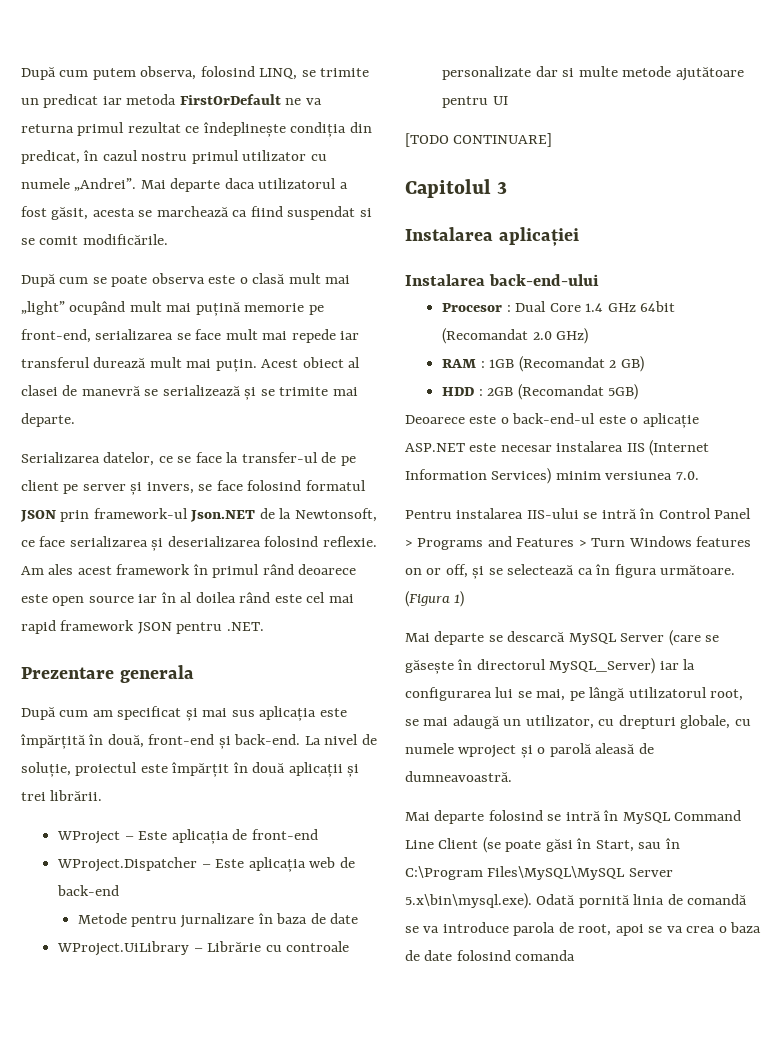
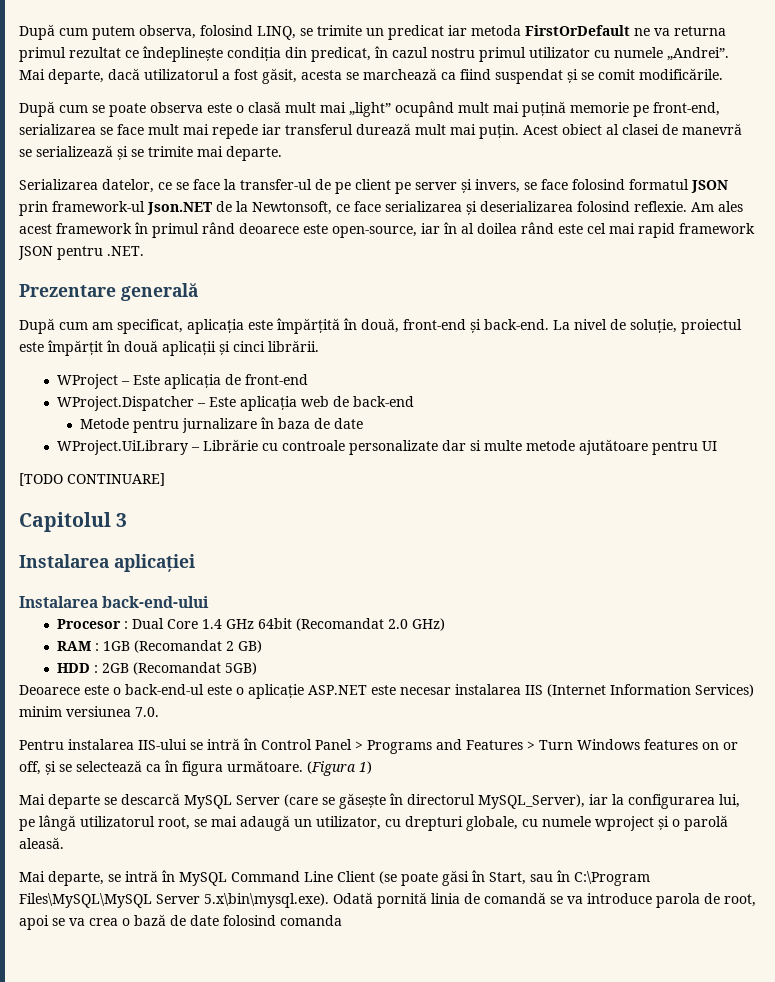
- Mai departe daca utilizatorul a fost găsit, acesta se marchează ca fiind suspendat si se comit modificările.
+ Mai departe, dacă utilizatorul a fost găsit, acesta se marchează ca fiind suspendat și se comit modificările.
- Am ales acest framework în primul rând deoarece este open source iar în al doilea rând este cel mai rapid framework JSON pentru .NET.
+ Am ales acest framework în primul rând deoarece este open-source, iar în al doilea rând este cel mai rapid framework JSON pentru .NET.
- Prezentare generala
+ Prezentare generală
- După cum am specificat și mai sus aplicația este împărțită în două, front-end și back-end.
+ După cum am specificat, aplicația este împărțită în două, front-end și back-end.
- La nivel de soluție, proiectul este împărțit în două aplicații și trei librării.
+ La nivel de soluție, proiectul este împărțit în două aplicații și cinci librării.
- Mai departe se descarcă MySQL Server (care se găsește în directorul MySQL_Server) iar la configurarea lui se mai, pe lângă utilizatorul root, se mai adaugă un utilizator, cu drepturi globale, cu numele wproject și o parolă aleasă de dumneavoastră.
- Mai departe folosind se intră în MySQL Command Line Client (se poate găsi în Start, sau în C:\Program Files\MySQL\MySQL Server 5.x\bin\mysql.exe). Odată pornită linia de comandă se va introduce parola de root, apoi se va crea o baza de date folosind comanda
+ Mai departe se descarcă MySQL Server (care se găsește în directorul MySQL_Server), iar la configurarea lui, pe lângă utilizatorul root, se mai adaugă un utilizator, cu drepturi globale, cu numele wproject și o parolă aleasă.
+ Mai departe, se intră în MySQL Command Line Client (se poate găsi în Start, sau în C:\Program Files\MySQL\MySQL Server 5.x\bin\mysql.exe). Odată pornită linia de comandă se va introduce parola de root, apoi se va crea o bază de date folosind comanda

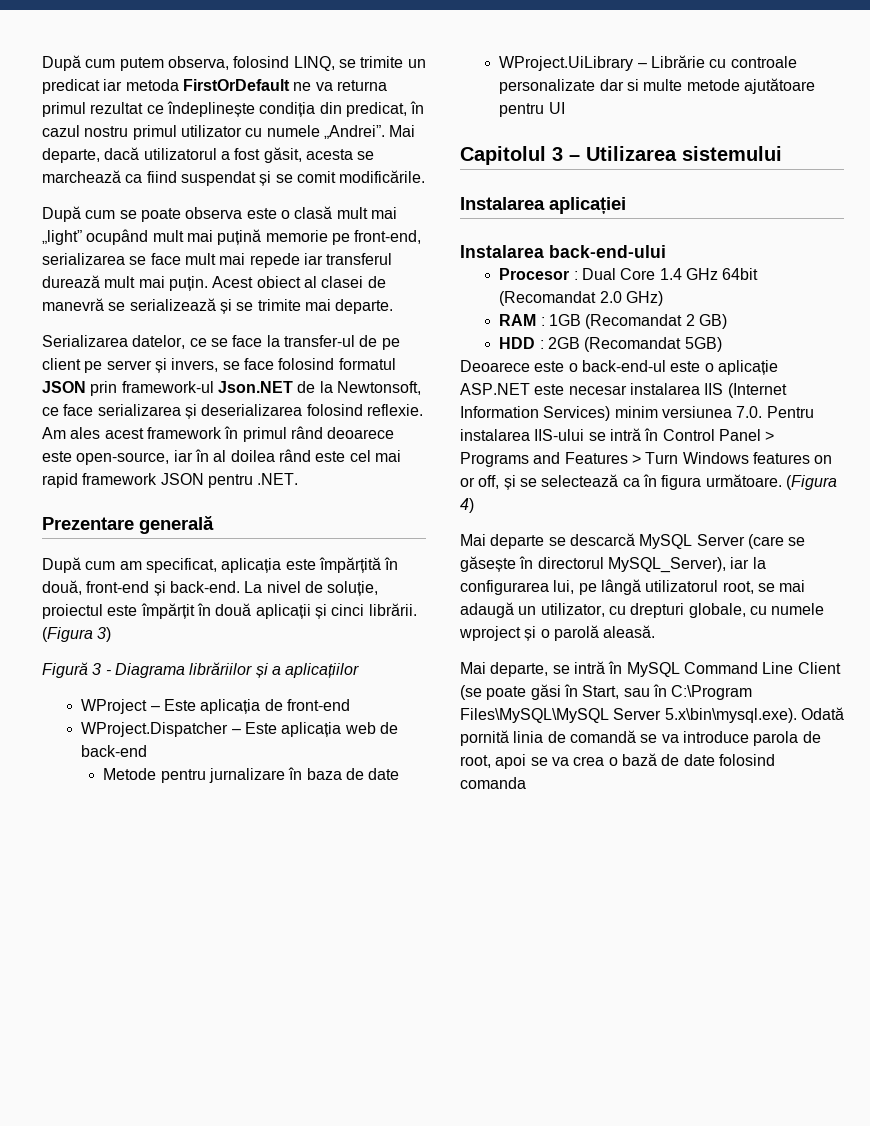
+ (Figura 3)
+ Figură 3 - Diagrama librăriilor și a aplicațiilor
- [TODO CONTINUARE]
- Capitolul 3
+ Capitolul 3 – Utilizarea sistemului
- Deoarece este o back-end-ul este o aplicație ASP.NET este necesar instalarea IIS (Internet Information Services) minim versiunea 7.0.
- Pentru instalarea IIS-ului se intră în Control Panel > Programs and Features > Turn Windows features on or off, și se selectează ca în figura următoare.
+ Deoarece este o back-end-ul este o aplicație ASP.NET este necesar instalarea IIS (Internet Information Services) minim versiunea 7.0. Pentru instalarea IIS-ului se intră în Control Panel > Programs and Features > Turn Windows features on or off, și se selectează ca în figura următoare.
- (Figura 1)
+ (Figura 4)

